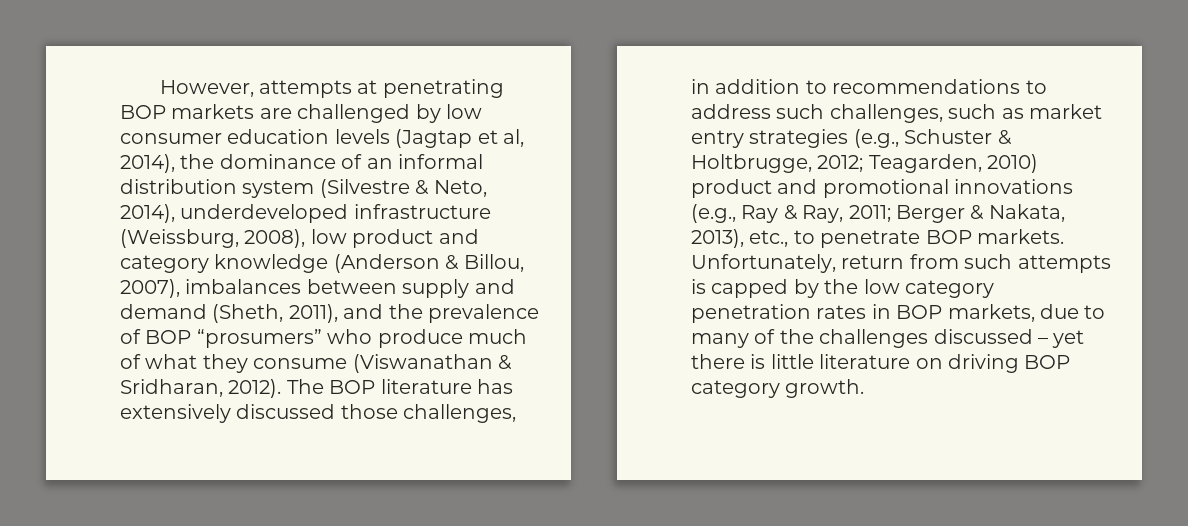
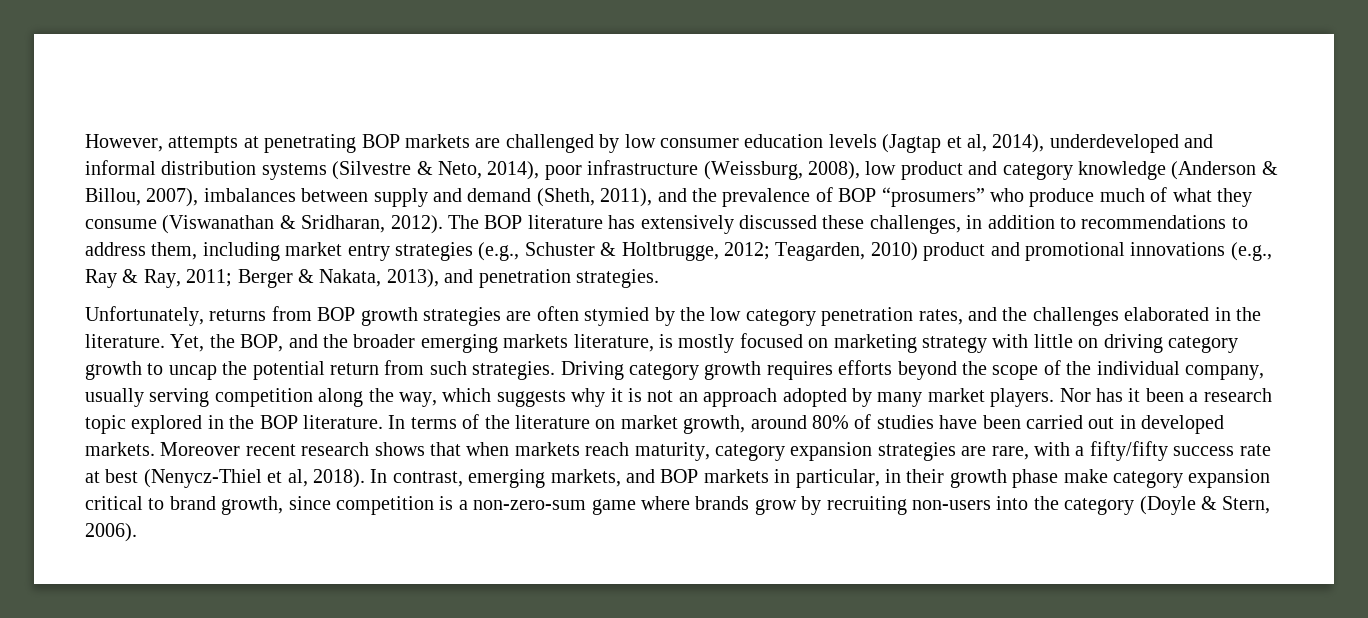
- However, attempts at penetrating BOP markets are challenged by low consumer education levels (Jagtap et al, 2014), the dominance of an informal distribution system (Silvestre & Neto, 2014), underdeveloped infrastructure (Weissburg, 2008), low product and category knowledge (Anderson & Billou, 2007), imbalances between supply and demand (Sheth, 2011), and the prevalence of BOP “prosumers” who produce much of what they consume (Viswanathan & Sridharan, 2012).
+ However, attempts at penetrating BOP markets are challenged by low consumer education levels (Jagtap et al, 2014), underdeveloped and informal distribution systems (Silvestre & Neto, 2014), poor infrastructure (Weissburg, 2008), low product and category knowledge (Anderson & Billou, 2007), imbalances between supply and demand (Sheth, 2011), and the prevalence of BOP “prosumers” who produce much of what they consume (Viswanathan & Sridharan, 2012).
- The BOP literature has extensively discussed those challenges, in addition to recommendations to address such challenges, such as market entry strategies (e.g., Schuster & Holtbrugge, 2012; Teagarden, 2010) product and promotional innovations (e.g., Ray & Ray, 2011; Berger & Nakata, 2013), etc., to penetrate BOP markets. Unfortunately, return from such attempts is capped by the low category penetration rates in BOP markets, due to many of the challenges discussed – yet there is little literature on driving BOP category growth.
+ The BOP literature has extensively discussed these challenges, in addition to recommendations to address them, including market entry strategies (e.g., Schuster & Holtbrugge, 2012; Teagarden, 2010) product and promotional innovations (e.g., Ray & Ray, 2011; Berger & Nakata, 2013), and penetration strategies.
+ Unfortunately, returns from BOP growth strategies are often stymied by the low category penetration rates, and the challenges elaborated in the literature. Yet, the BOP, and the broader emerging markets literature, is mostly focused on marketing strategy with little on driving category growth to uncap the potential return from such strategies. Driving category growth requires efforts beyond the scope of the individual company, usually serving competition along the way, which suggests why it is not an approach adopted by many market players. Nor has it been a research topic explored in the BOP literature. In terms of the literature on market growth, around 80% of studies have been carried out in developed markets. Moreover recent research shows that when markets reach maturity, category expansion strategies are rare, with a fifty/fifty success rate at best (Nenycz-Thiel et al, 2018). In contrast, emerging markets, and BOP markets in particular, in their growth phase make category expansion critical to brand growth, since competition is a non-zero-sum game where brands grow by recruiting non-users into the category (Doyle & Stern, 2006).

